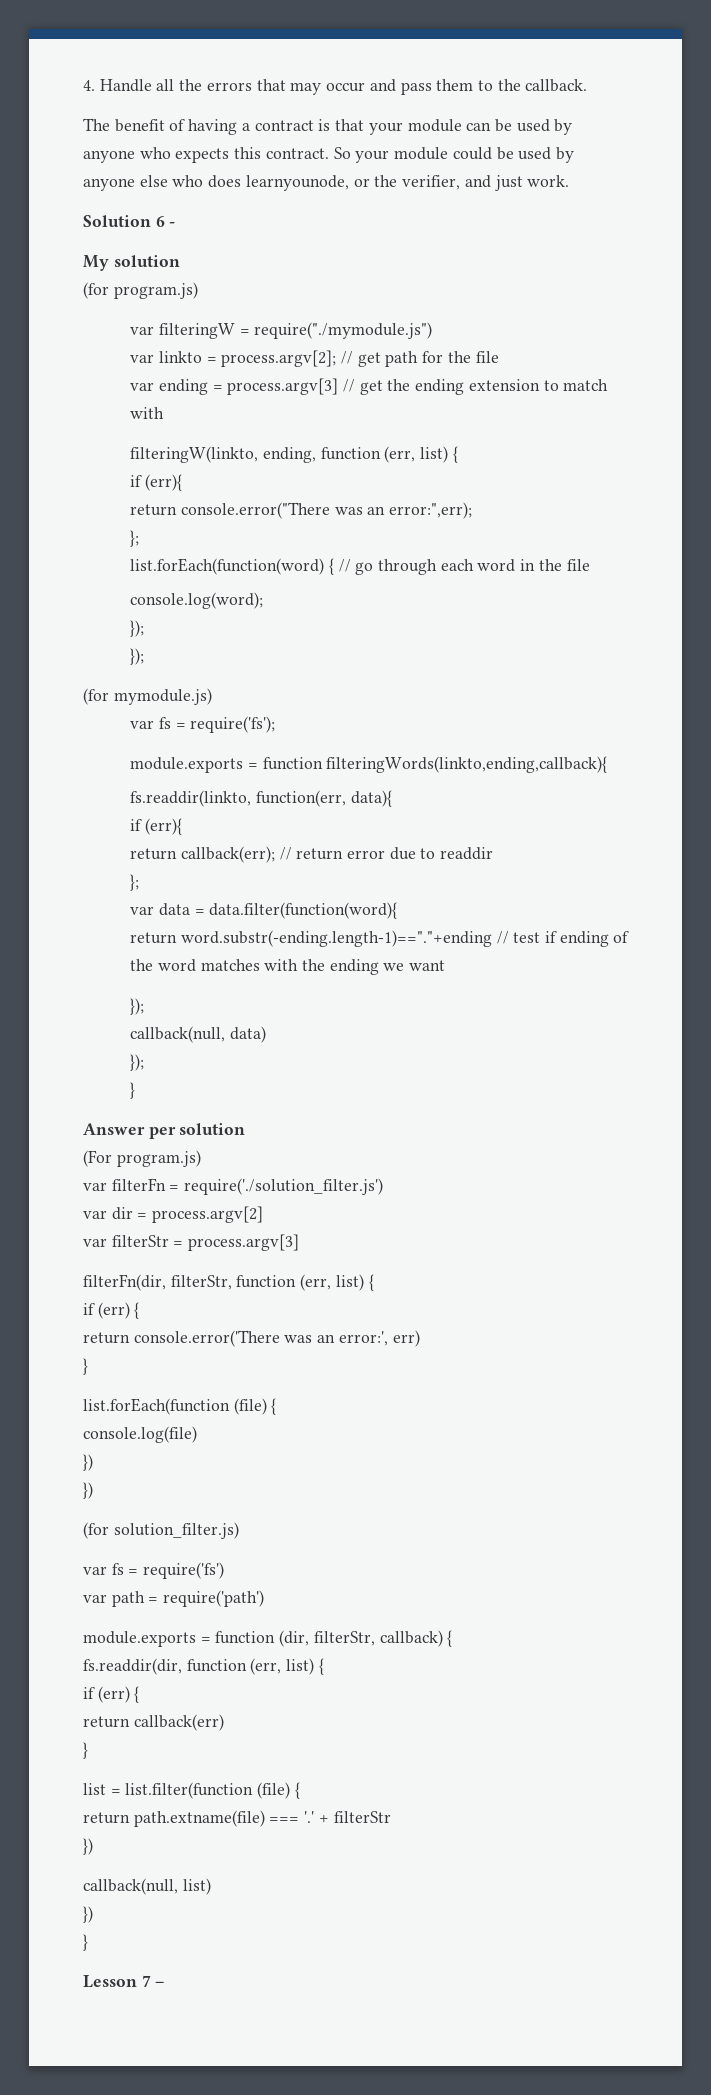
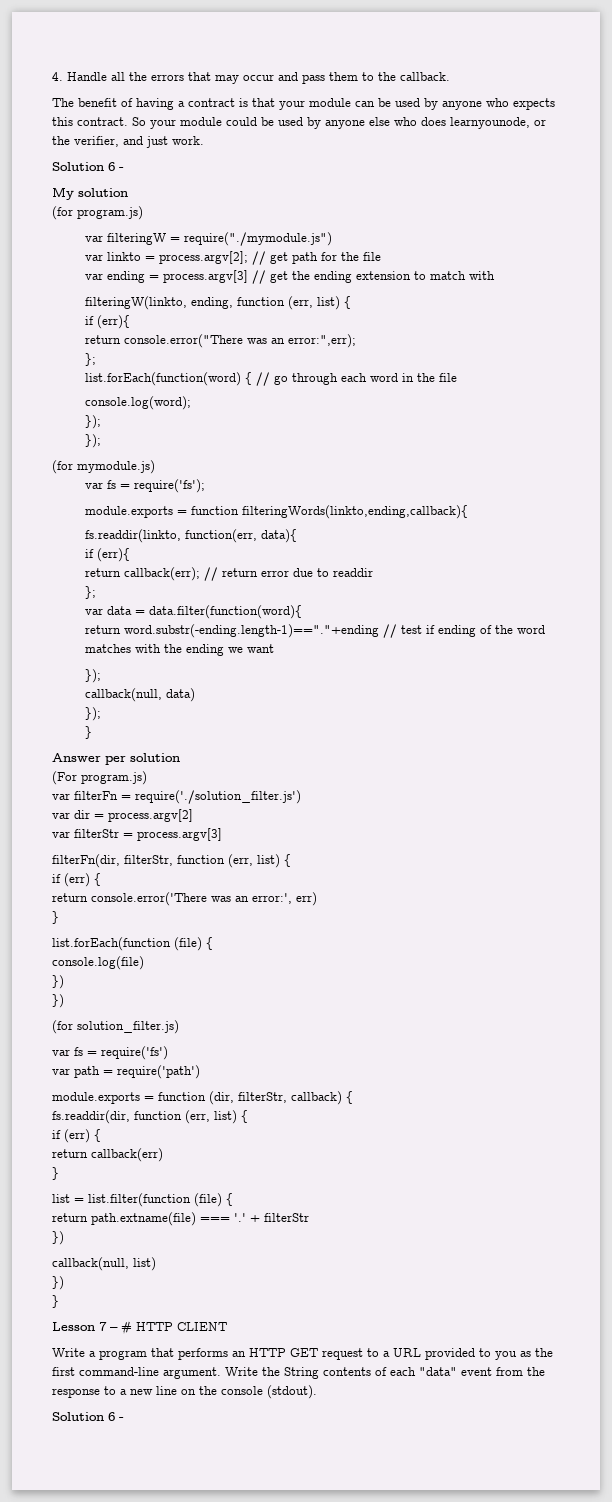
- Lesson 7 –
+ Lesson 7 – # HTTP CLIENT
+ Write a program that performs an HTTP GET request to a URL provided to you as the first command-line argument. Write the String contents of each "data" event from the response to a new line on the console (stdout).
+ Solution 6 -

